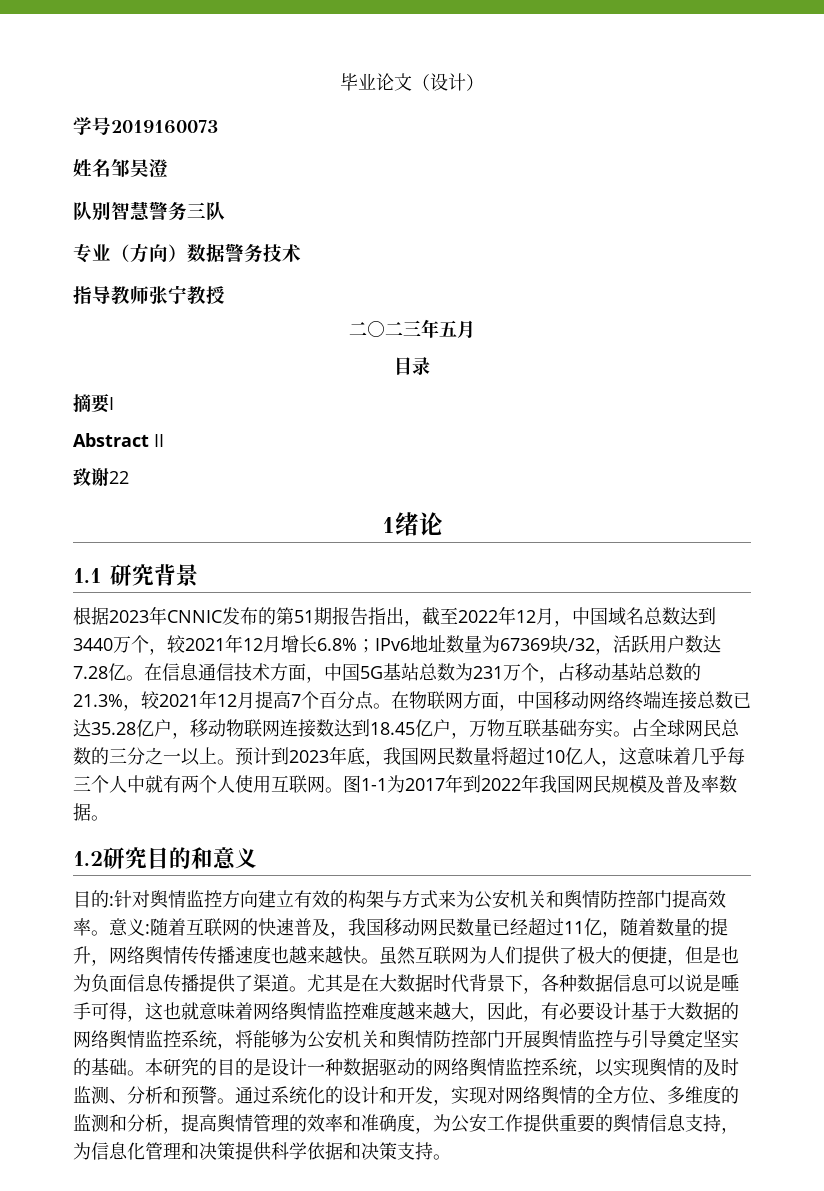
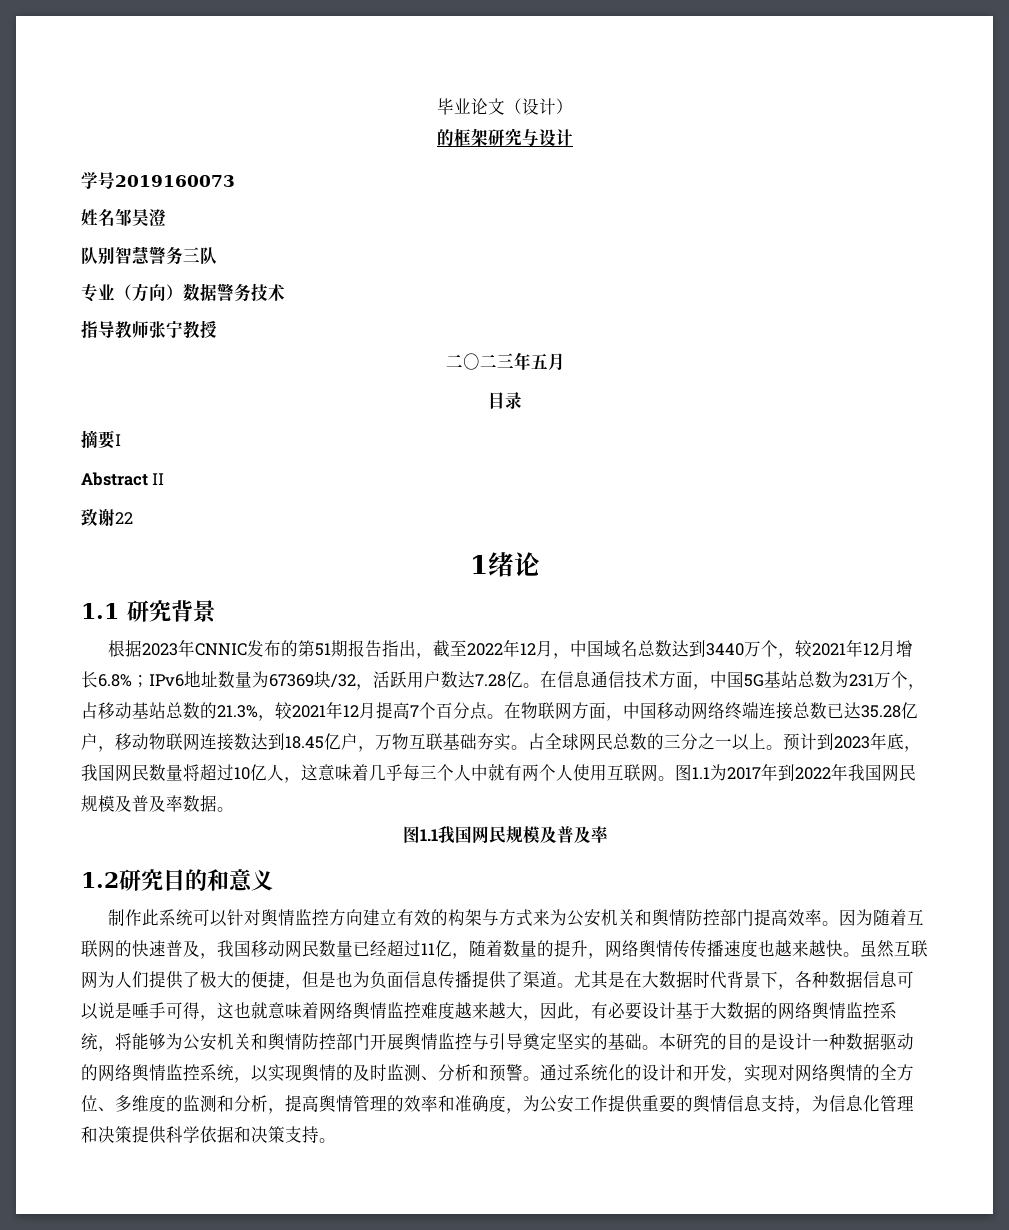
+ 的框架研究与设计
- 图1-1为2017年到2022年我国网民规模及普及率数据。
+ 图1.1为2017年到2022年我国网民规模及普及率数据。
+ 图1.1我国网民规模及普及率
- 目的:针对舆情监控方向建立有效的构架与方式来为公安机关和舆情防控部门提高效率。
+ 制作此系统可以针对舆情监控方向建立有效的构架与方式来为公安机关和舆情防控部门提高效率。
- 意义:随着互联网的快速普及，我国移动网民数量已经超过11亿，随着数量的提升，网络舆情传传播速度也越来越快。
+ 因为随着互联网的快速普及，我国移动网民数量已经超过11亿，随着数量的提升，网络舆情传传播速度也越来越快。

